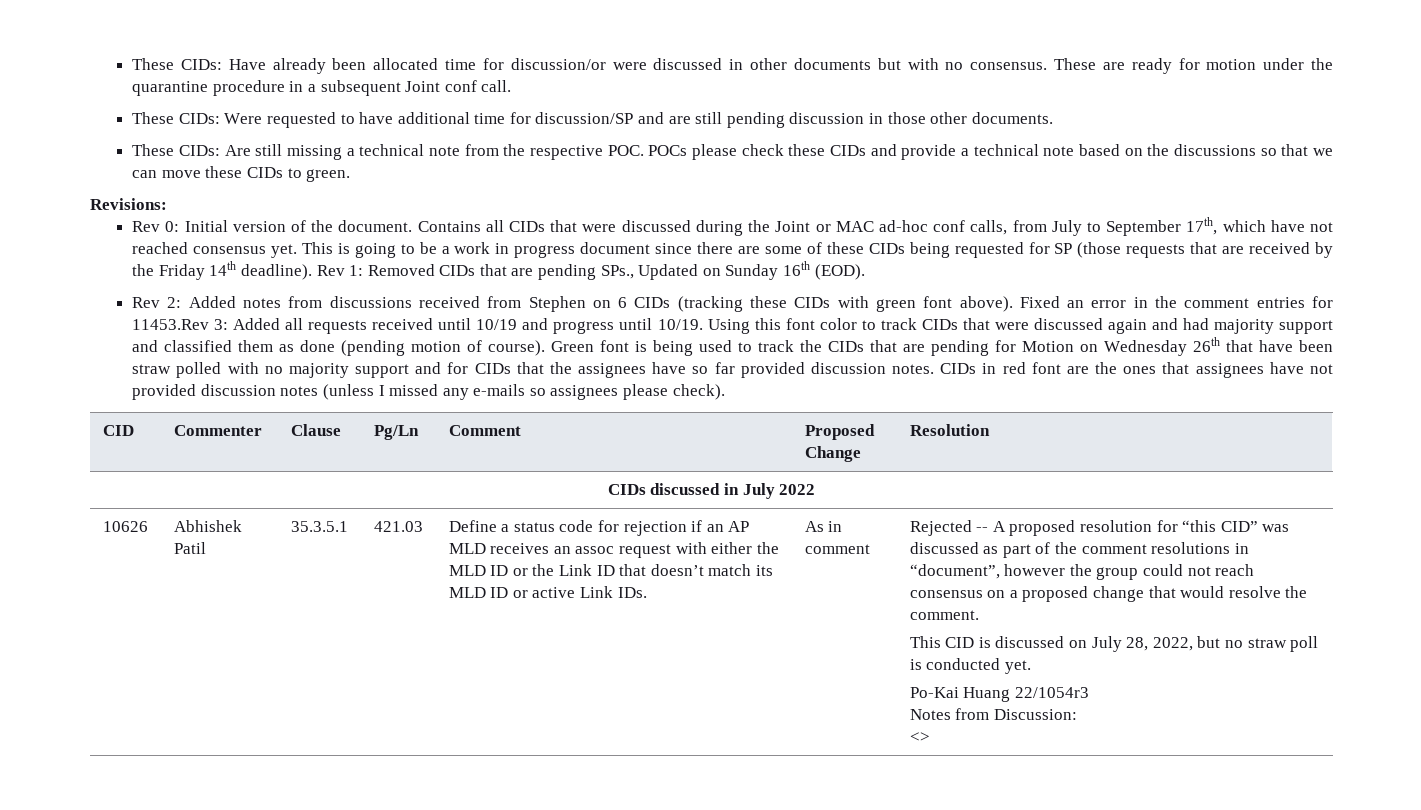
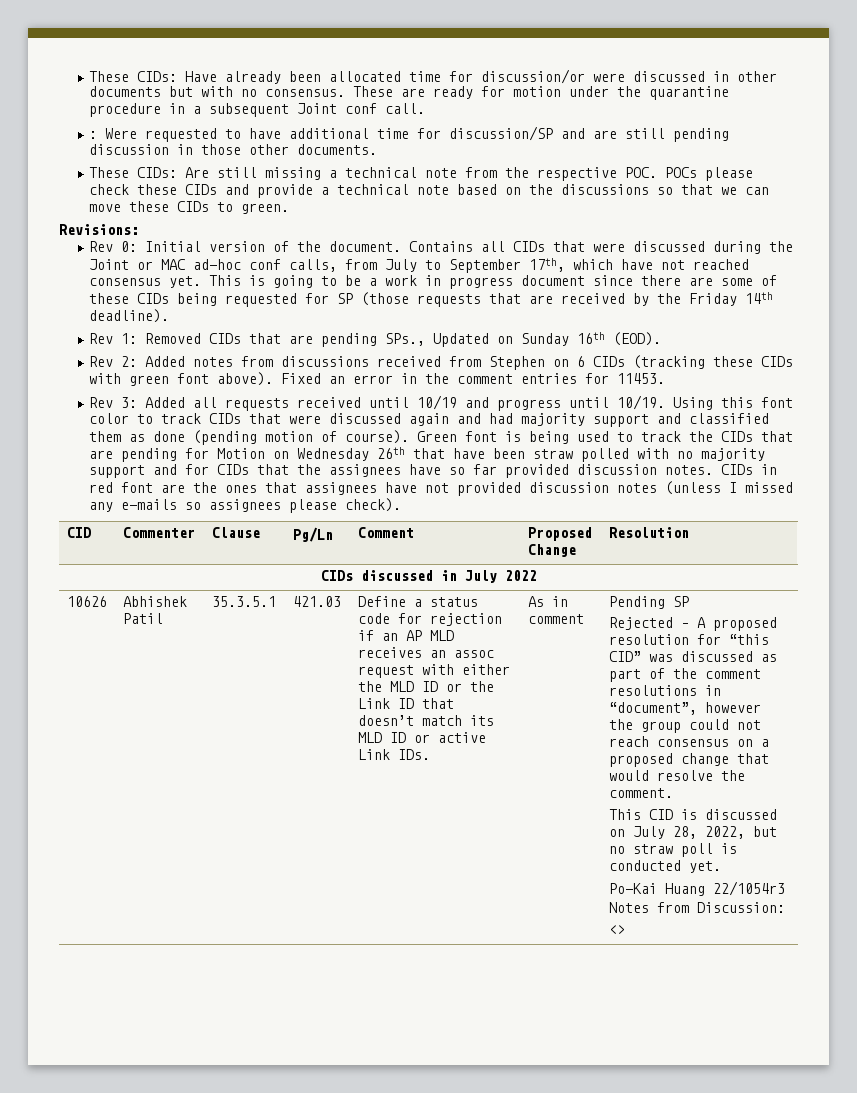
- These CIDs: Were requested to have additional time for discussion/SP and are still pending discussion in those other documents.
+ : Were requested to have additional time for discussion/SP and are still pending discussion in those other documents.
- This is going to be a work in progress document since there are some of these CIDs being requested for SP (those requests that are received by the Friday 14th deadline). Rev 1: Removed CIDs that are pending SPs., Updated on Sunday 16th (EOD).
+ This is going to be a work in progress document since there are some of these CIDs being requested for SP (those requests that are received by the Friday 14th deadline).
+ Rev 1: Removed CIDs that are pending SPs., Updated on Sunday 16th (EOD).
- Fixed an error in the comment entries for 11453.Rev 3: Added all requests received until 10/19 and progress until 10/19.
+ Fixed an error in the comment entries for 11453.
+ Rev 3: Added all requests received until 10/19 and progress until 10/19.
- Rejected -- A proposed resolution for “this CID” was discussed as part of the comment resolutions in “document”, however the group could not reach consensus on a proposed change that would resolve the comment.
+ Pending SP
+ Rejected – A proposed resolution for “this CID” was discussed as part of the comment resolutions in “document”, however the group could not reach consensus on a proposed change that would resolve the comment.

